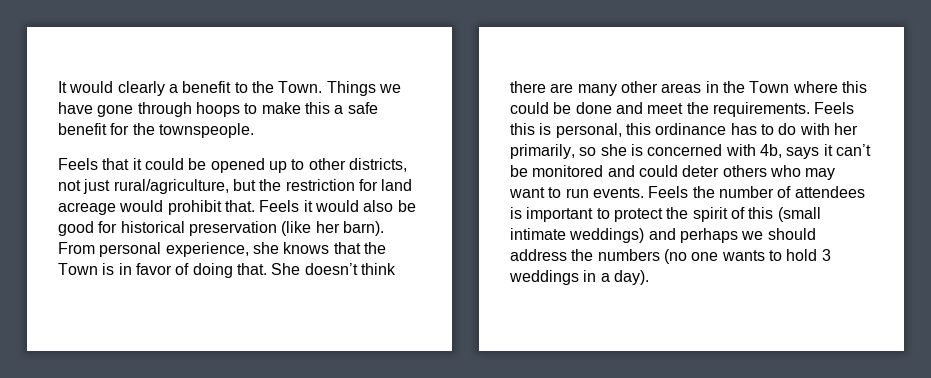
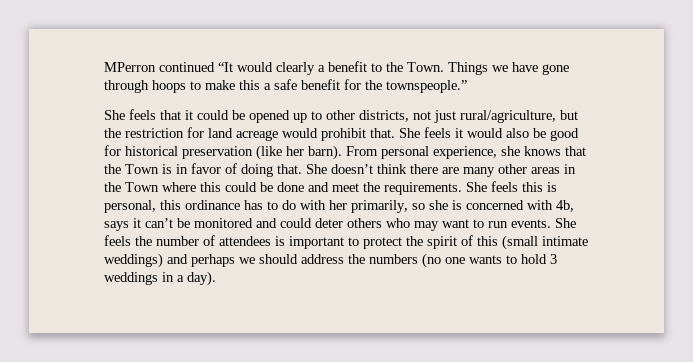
- It would clearly a benefit to the Town.
+ MPerron continued “It would clearly a benefit to the Town.
- Things we have gone through hoops to make this a safe benefit for the townspeople.
- Feels that it could be opened up to other districts, not just rural/agriculture, but the restriction for land acreage would prohibit that.
+ Things we have gone through hoops to make this a safe benefit for the townspeople.”
+ She feels that it could be opened up to other districts, not just rural/agriculture, but the restriction for land acreage would prohibit that.
- Feels it would also be good for historical preservation (like her barn).
+ She feels it would also be good for historical preservation (like her barn).
- Feels this is personal, this ordinance has to do with her primarily, so she is concerned with 4b, says it can’t be monitored and could deter others who may want to run events.
+ She feels this is personal, this ordinance has to do with her primarily, so she is concerned with 4b, says it can’t be monitored and could deter others who may want to run events.
- Feels the number of attendees is important to protect the spirit of this (small intimate weddings) and perhaps we should address the numbers (no one wants to hold 3 weddings in a day).
+ She feels the number of attendees is important to protect the spirit of this (small intimate weddings) and perhaps we should address the numbers (no one wants to hold 3 weddings in a day).

